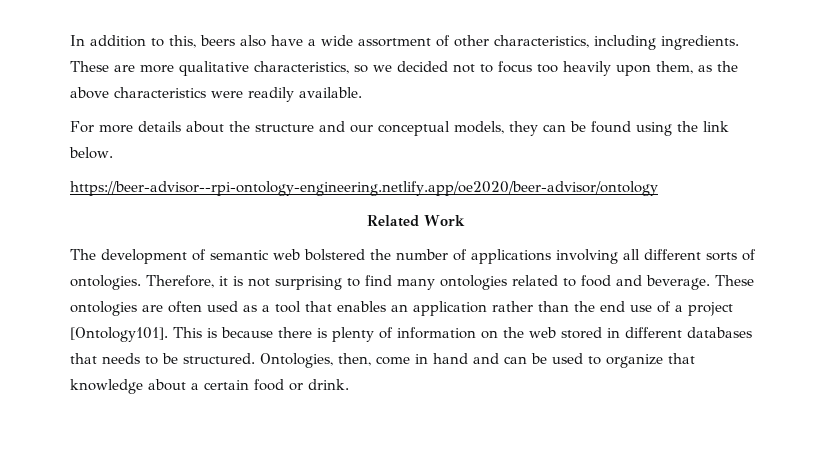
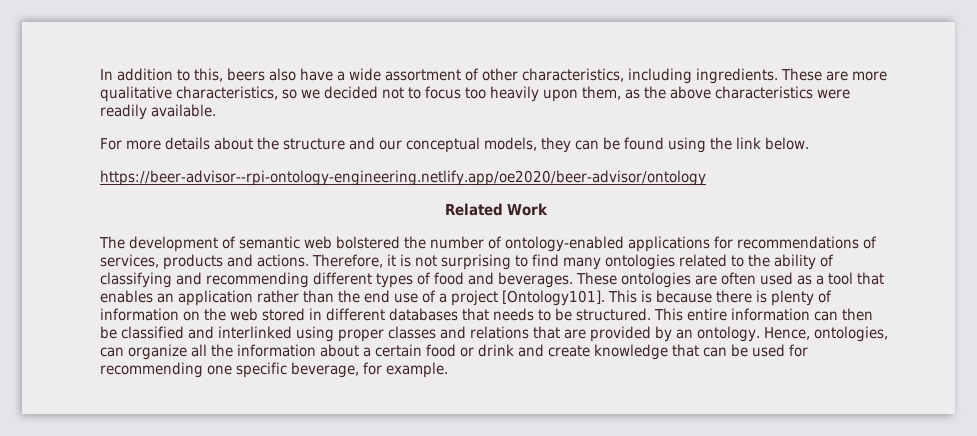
- The development of semantic web bolstered the number of applications involving all different sorts of ontologies.
+ The development of semantic web bolstered the number of ontology-enabled applications for recommendations of services, products and actions.
- Therefore, it is not surprising to find many ontologies related to food and beverage.
+ Therefore, it is not surprising to find many ontologies related to the ability of classifying and recommending different types of food and beverages.
- Ontologies, then, come in hand and can be used to organize that knowledge about a certain food or drink.
+ This entire information can then be classified and interlinked using proper classes and relations that are provided by an ontology. Hence, ontologies, can organize all the information about a certain food or drink and create knowledge that can be used for recommending one specific beverage, for example.

